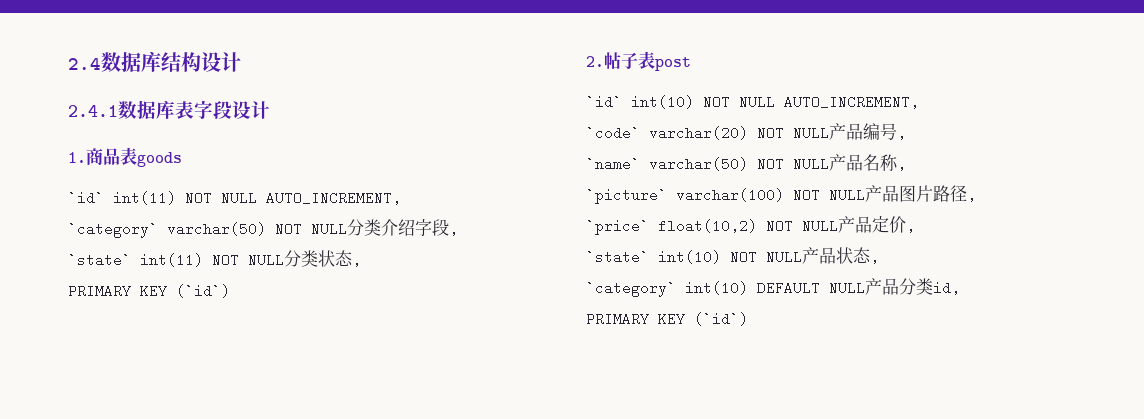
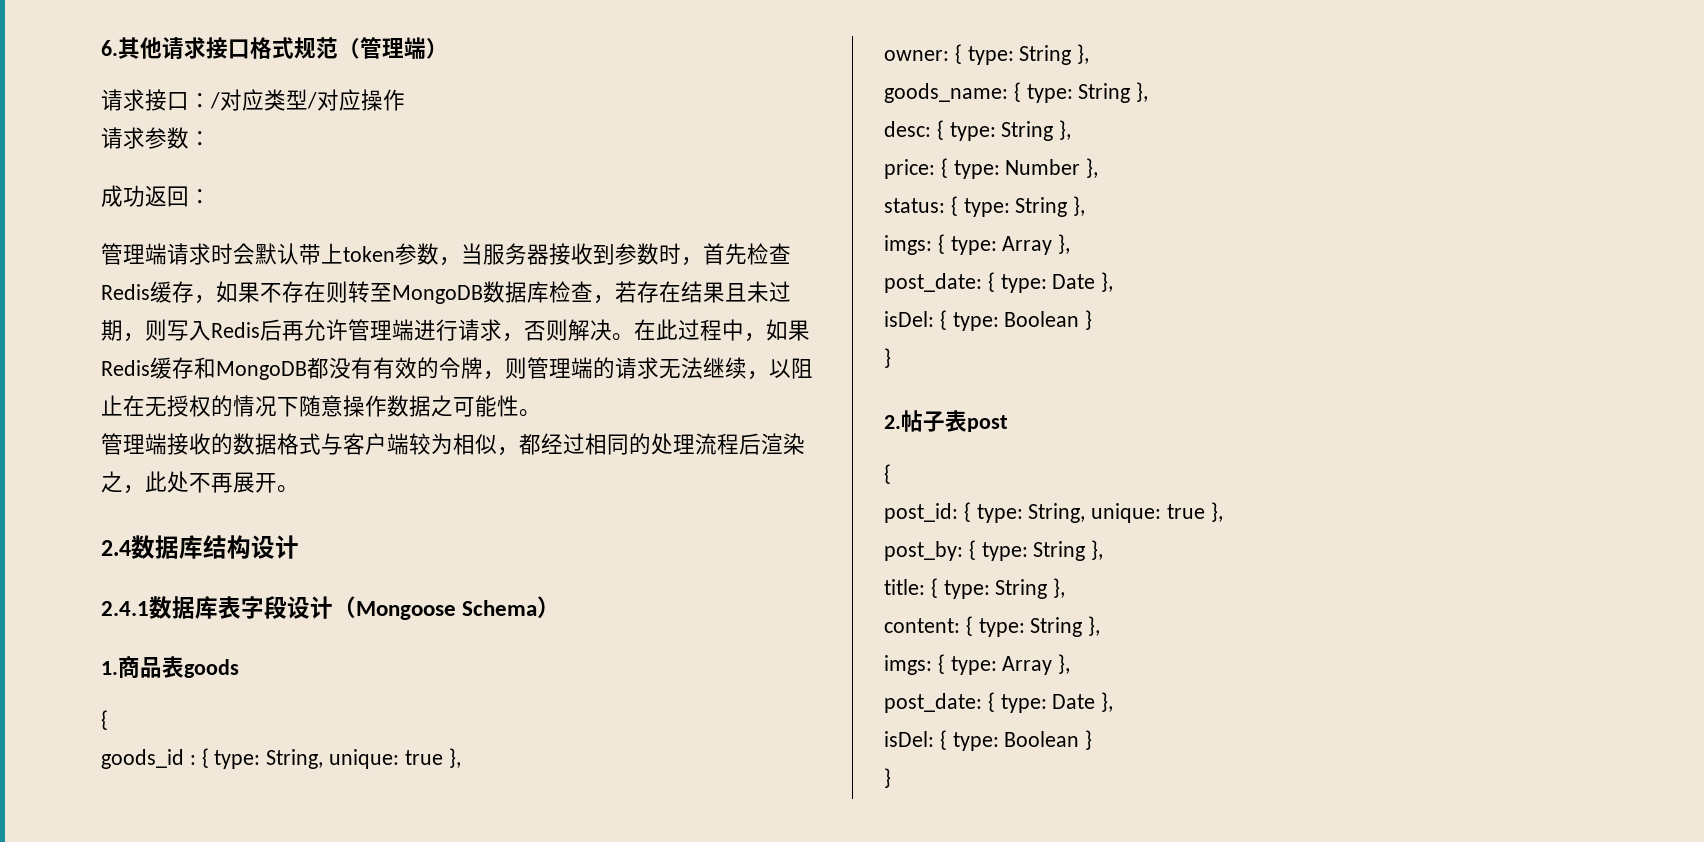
+ 6.其他请求接口格式规范（管理端）
+ 请求接口：/对应类型/对应操作
+ 请求参数：
+ 成功返回：
+ 管理端请求时会默认带上token参数，当服务器接收到参数时，首先检查Redis缓存，如果不存在则转至MongoDB数据库检查，若存在结果且未过期，则写入Redis后再允许管理端进行请求，否则解决。在此过程中，如果Redis缓存和MongoDB都没有有效的令牌，则管理端的请求无法继续，以阻止在无授权的情况下随意操作数据之可能性。
+ 管理端接收的数据格式与客户端较为相似，都经过相同的处理流程后渲染之，此处不再展开。
- 2.4.1数据库表字段设计
+ 2.4.1数据库表字段设计（Mongoose Schema）
  1.商品表goods
- `id` int(11) NOT NULL AUTO_INCREMENT,
- `category` varchar(50) NOT NULL分类介绍字段,
- `state` int(11) NOT NULL分类状态,
- PRIMARY KEY (`id`)
+ {
+ goods_id : { type: String, unique: true },
+ owner: { type: String },
+ goods_name: { type: String },
+ desc: { type: String },
+ price: { type: Number },
+ status: { type: String },
+ imgs: { type: Array },
+ post_date: { type: Date },
+ isDel: { type: Boolean }
+ }
  2.帖子表post
- `id` int(10) NOT NULL AUTO_INCREMENT,
- `code` varchar(20) NOT NULL产品编号,
- `name` varchar(50) NOT NULL产品名称,
- `picture` varchar(100) NOT NULL产品图片路径,
- `price` float(10,2) NOT NULL产品定价,
- `state` int(10) NOT NULL产品状态,
- `category` int(10) DEFAULT NULL产品分类id,
- PRIMARY KEY (`id`)
+ {
+ post_id: { type: String, unique: true },
+ post_by: { type: String },
+ title: { type: String },
+ content: { type: String },
+ imgs: { type: Array },
+ post_date: { type: Date },
+ isDel: { type: Boolean }
+ }

